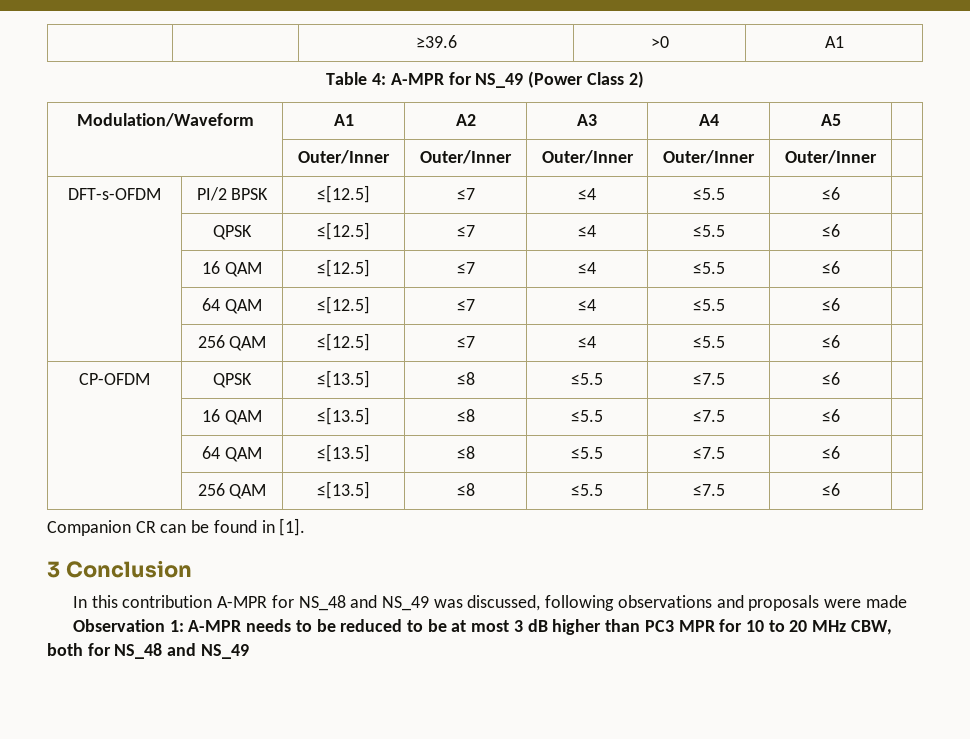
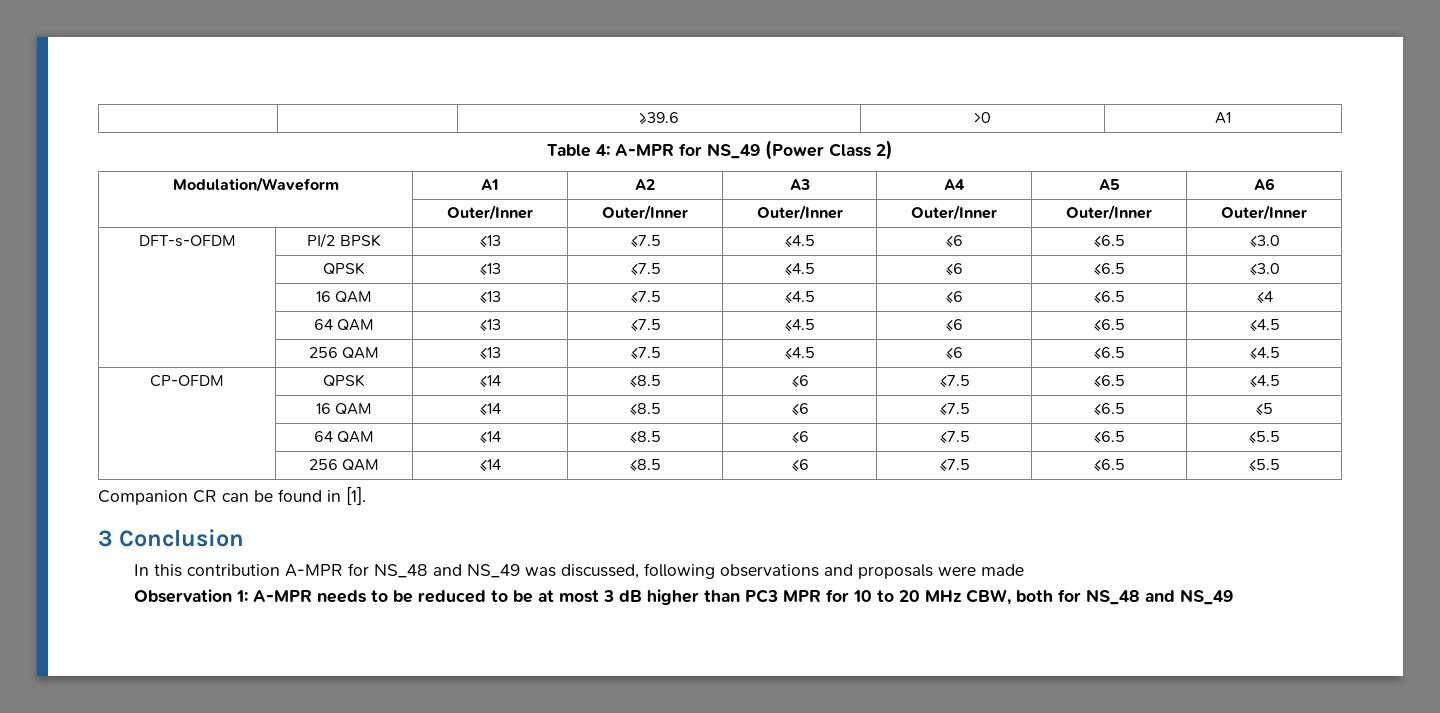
- Modulation/Waveform | A1 | A2 | A3 | A4 | A5 |
+ Modulation/Waveform | A1 | A2 | A3 | A4 | A5 | A6
- | Outer/Inner | Outer/Inner | Outer/Inner | Outer/Inner | Outer/Inner |
+ | Outer/Inner | Outer/Inner | Outer/Inner | Outer/Inner | Outer/Inner | Outer/Inner
- DFT-s-OFDM | PI/2 BPSK | ≤[12.5] | ≤7 | ≤4 | ≤5.5 | ≤6 |
- | QPSK | ≤[12.5] | ≤7 | ≤4 | ≤5.5 | ≤6 |
- | 16 QAM | ≤[12.5] | ≤7 | ≤4 | ≤5.5 | ≤6 |
- | 64 QAM | ≤[12.5] | ≤7 | ≤4 | ≤5.5 | ≤6 |
- | 256 QAM | ≤[12.5] | ≤7 | ≤4 | ≤5.5 | ≤6 |
+ DFT-s-OFDM | PI/2 BPSK | ≤13 | ≤7.5 | ≤4.5 | ≤6 | ≤6.5 | ≤3.0
+ | QPSK | ≤13 | ≤7.5 | ≤4.5 | ≤6 | ≤6.5 | ≤3.0
+ | 16 QAM | ≤13 | ≤7.5 | ≤4.5 | ≤6 | ≤6.5 | ≤4
+ | 64 QAM | ≤13 | ≤7.5 | ≤4.5 | ≤6 | ≤6.5 | ≤4.5
+ | 256 QAM | ≤13 | ≤7.5 | ≤4.5 | ≤6 | ≤6.5 | ≤4.5
- CP-OFDM | QPSK | ≤[13.5] | ≤8 | ≤5.5 | ≤7.5 | ≤6 |
- | 16 QAM | ≤[13.5] | ≤8 | ≤5.5 | ≤7.5 | ≤6 |
- | 64 QAM | ≤[13.5] | ≤8 | ≤5.5 | ≤7.5 | ≤6 |
- | 256 QAM | ≤[13.5] | ≤8 | ≤5.5 | ≤7.5 | ≤6 |
+ CP-OFDM | QPSK | ≤14 | ≤8.5 | ≤6 | ≤7.5 | ≤6.5 | ≤4.5
+ | 16 QAM | ≤14 | ≤8.5 | ≤6 | ≤7.5 | ≤6.5 | ≤5
+ | 64 QAM | ≤14 | ≤8.5 | ≤6 | ≤7.5 | ≤6.5 | ≤5.5
+ | 256 QAM | ≤14 | ≤8.5 | ≤6 | ≤7.5 | ≤6.5 | ≤5.5

